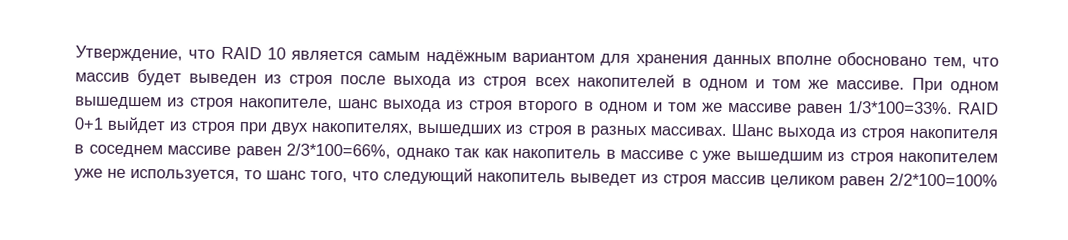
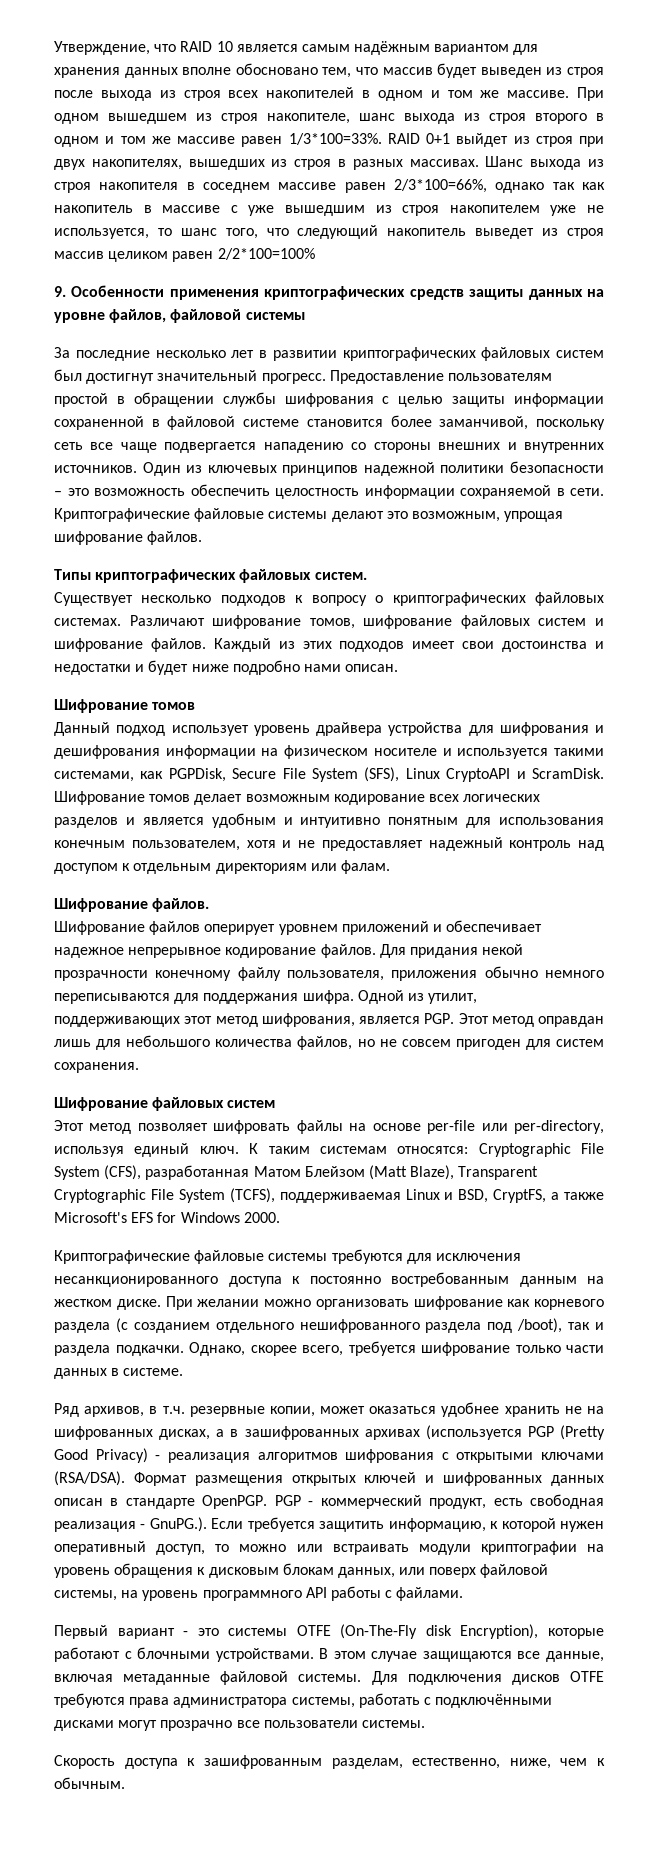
+ 9. Особенности применения криптографических средств защиты данных на уровне файлов, файловой системы
+ За последние несколько лет в развитии криптографических файловых систем был достигнут значительный прогресс. Предоставление пользователям простой в обращении службы шифрования с целью защиты информации сохраненной в файловой системе становится более заманчивой, поскольку сеть все чаще подвергается нападению со стороны внешних и внутренних источников. Один из ключевых принципов надежной политики безопасности – это возможность обеспечить целостность информации сохраняемой в сети. Криптографические файловые системы делают это возможным, упрощая шифрование файлов.
+ Типы криптографических файловых систем.
+ Существует несколько подходов к вопросу о криптографических файловых системах. Различают шифрование томов, шифрование файловых систем и шифрование файлов. Каждый из этих подходов имеет свои достоинства и недостатки и будет ниже подробно нами описан.
+ Шифрование томов
+ Данный подход использует уровень драйвера устройства для шифрования и дешифрования информации на физическом носителе и используется такими системами, как PGPDisk, Secure File System (SFS), Linux CryptoAPI и ScramDisk. Шифрование томов делает возможным кодирование всех логических разделов и является удобным и интуитивно понятным для использования конечным пользователем, хотя и не предоставляет надежный контроль над доступом к отдельным директориям или фалам.
+ Шифрование файлов.
+ Шифрование файлов оперирует уровнем приложений и обеспечивает надежное непрерывное кодирование файлов. Для придания некой прозрачности конечному файлу пользователя, приложения обычно немного переписываются для поддержания шифра. Одной из утилит, поддерживающих этот метод шифрования, является PGP. Этот метод оправдан лишь для небольшого количества файлов, но не совсем пригоден для систем сохранения.
+ Шифрование файловых систем
+ Этот метод позволяет шифровать файлы на основе per-file или per-directory, используя единый ключ. К таким системам относятся: Cryptographic File System (CFS), разработанная Матом Блейзом (Matt Blaze), Transparent Cryptographic File System (TCFS), поддерживаемая Linux и BSD, CryptFS, а также Microsoft's EFS for Windows 2000.
+ Криптографические файловые системы требуются для исключения несанкционированного доступа к постоянно востребованным данным на жестком диске. При желании можно организовать шифрование как корневого раздела (с созданием отдельного нешифрованного раздела под /boot), так и раздела подкачки. Однако, скорее всего, требуется шифрование только части данных в системе.
+ Ряд архивов, в т.ч. резервные копии, может оказаться удобнее хранить не на шифрованных дисках, а в зашифрованных архивах (используется PGP (Pretty Good Privacy) - реализация алгоритмов шифрования с открытыми ключами (RSA/DSA). Формат размещения открытых ключей и шифрованных данных описан в стандарте OpenPGP. PGP - коммерческий продукт, есть свободная реализация - GnuPG.). Если требуется защитить информацию, к которой нужен оперативный доступ, то можно или встраивать модули криптографии на уровень обращения к дисковым блокам данных, или поверх файловой системы, на уровень программного API работы с файлами.
+ Первый вариант - это системы OTFE (On-The-Fly disk Encryption), которые работают с блочными устройствами. В этом случае защищаются все данные, включая метаданные файловой системы. Для подключения дисков OTFE требуются права администратора системы, работать с подключёнными дисками могут прозрачно все пользователи системы.
+ Скорость доступа к зашифрованным разделам, естественно, ниже, чем к обычным.

